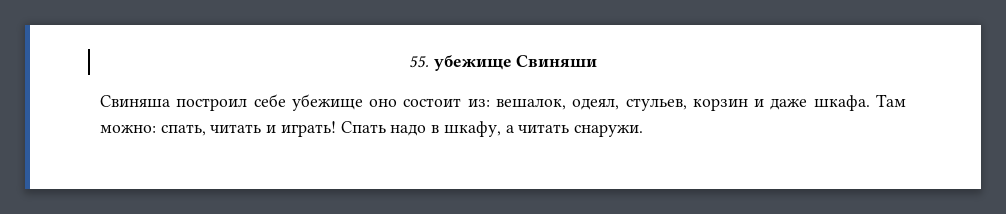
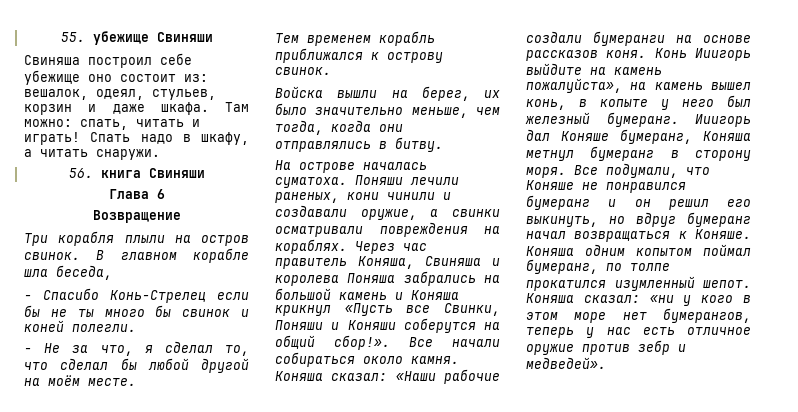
+ 56. книга Свиняши
+ Глава 6
+ Возвращение
+ Три корабля плыли на остров свинок. В главном корабле шла беседа,
+ - Спасибо Конь-Стрелец если бы не ты много бы свинок и коней полегли.
+ - Не за что, я сделал то, что сделал бы любой другой на моём месте.
+ Тем временем корабль приближался к острову свинок.
+ Войска вышли на берег, их было значительно меньше, чем тогда, когда они отправлялись в битву.
+ На острове началась суматоха. Поняши лечили раненых, кони чинили и создавали оружие, а свинки осматривали повреждения на кораблях. Через час правитель Коняша, Свиняша и королева Поняша забрались на большой камень и Коняша крикнул «Пусть все Свинки, Поняши и Коняши соберутся на общий сбор!». Все начали собираться около камня. Коняша сказал: «Наши рабочие создали бумеранги на основе рассказов коня. Конь Ииигорь выйдите на камень пожалуйста», на камень вышел конь, в копыте у него был железный бумеранг. Ииигорь дал Коняше бумеранг, Коняша метнул бумеранг в сторону моря. Все подумали, что Коняше не понравился бумеранг и он решил его выкинуть, но вдруг бумеранг начал возвращаться к Коняше. Коняша одним копытом поймал бумеранг, по толпе прокатился изумленный шепот. Коняша сказал: «ни у кого в этом море нет бумерангов, теперь у нас есть отличное оружие против зебр и медведей».

